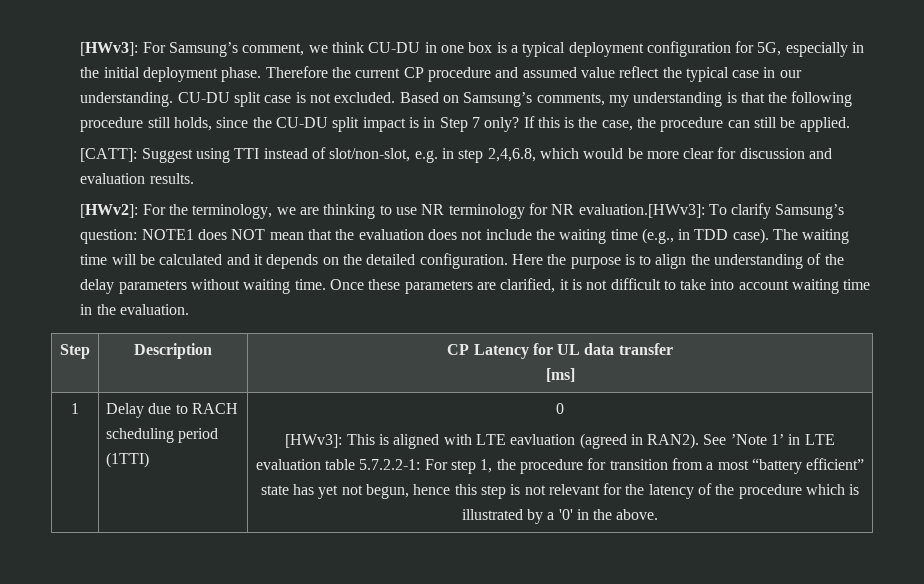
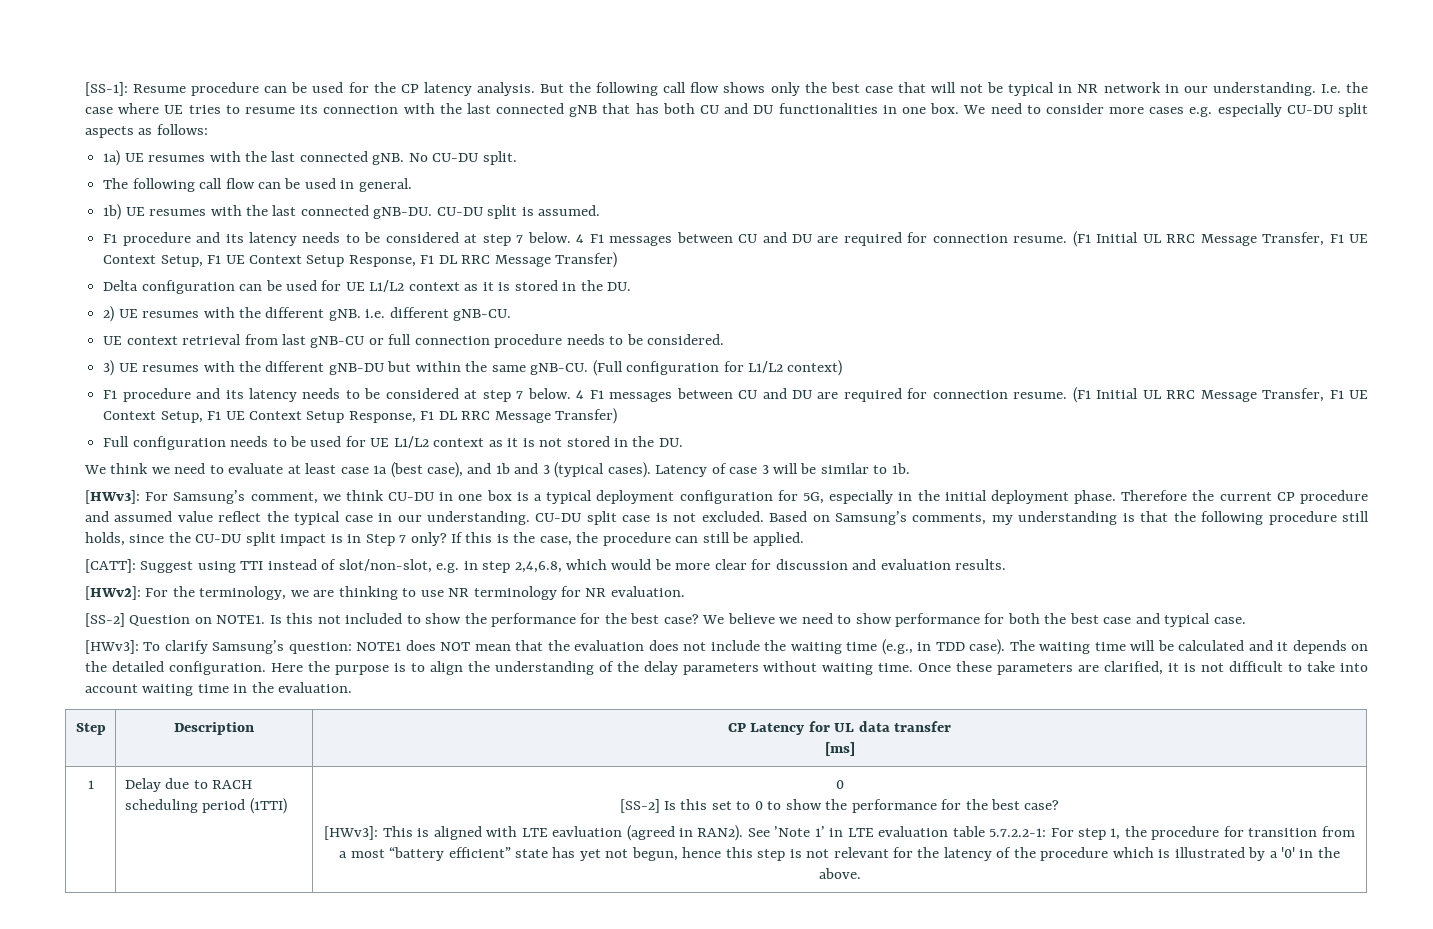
+ [SS-1]: Resume procedure can be used for the CP latency analysis. But the following call flow shows only the best case that will not be typical in NR network in our understanding. I.e. the case where UE tries to resume its connection with the last connected gNB that has both CU and DU functionalities in one box. We need to consider more cases e.g. especially CU-DU split aspects as follows:
+ 1a) UE resumes with the last connected gNB. No CU-DU split.
+ The following call flow can be used in general.
+ 1b) UE resumes with the last connected gNB-DU. CU-DU split is assumed.
+ F1 procedure and its latency needs to be considered at step 7 below. 4 F1 messages between CU and DU are required for connection resume. (F1 Initial UL RRC Message Transfer, F1 UE Context Setup, F1 UE Context Setup Response, F1 DL RRC Message Transfer)
+ Delta configuration can be used for UE L1/L2 context as it is stored in the DU.
+ 2) UE resumes with the different gNB. i.e. different gNB-CU.
+ UE context retrieval from last gNB-CU or full connection procedure needs to be considered.
+ 3) UE resumes with the different gNB-DU but within the same gNB-CU. (Full configuration for L1/L2 context)
+ F1 procedure and its latency needs to be considered at step 7 below. 4 F1 messages between CU and DU are required for connection resume. (F1 Initial UL RRC Message Transfer, F1 UE Context Setup, F1 UE Context Setup Response, F1 DL RRC Message Transfer)
+ Full configuration needs to be used for UE L1/L2 context as it is not stored in the DU.
+ We think we need to evaluate at least case 1a (best case), and 1b and 3 (typical cases). Latency of case 3 will be similar to 1b.
- [HWv2]: For the terminology, we are thinking to use NR terminology for NR evaluation.[HWv3]: To clarify Samsung’s question: NOTE1 does NOT mean that the evaluation does not include the waiting time (e.g., in TDD case).
+ [HWv2]: For the terminology, we are thinking to use NR terminology for NR evaluation.
+ [SS-2] Question on NOTE1. Is this not included to show the performance for the best case? We believe we need to show performance for both the best case and typical case.
+ [HWv3]: To clarify Samsung’s question: NOTE1 does NOT mean that the evaluation does not include the waiting time (e.g., in TDD case).
+ [SS-2] Is this set to 0 to show the performance for the best case?

